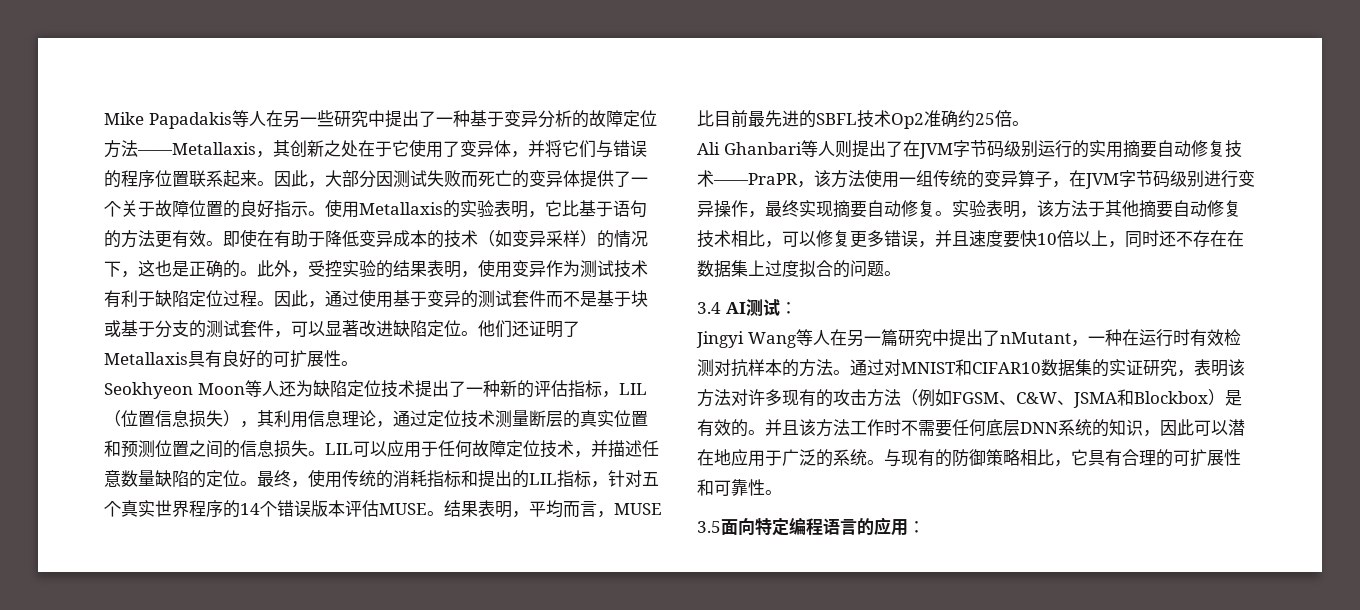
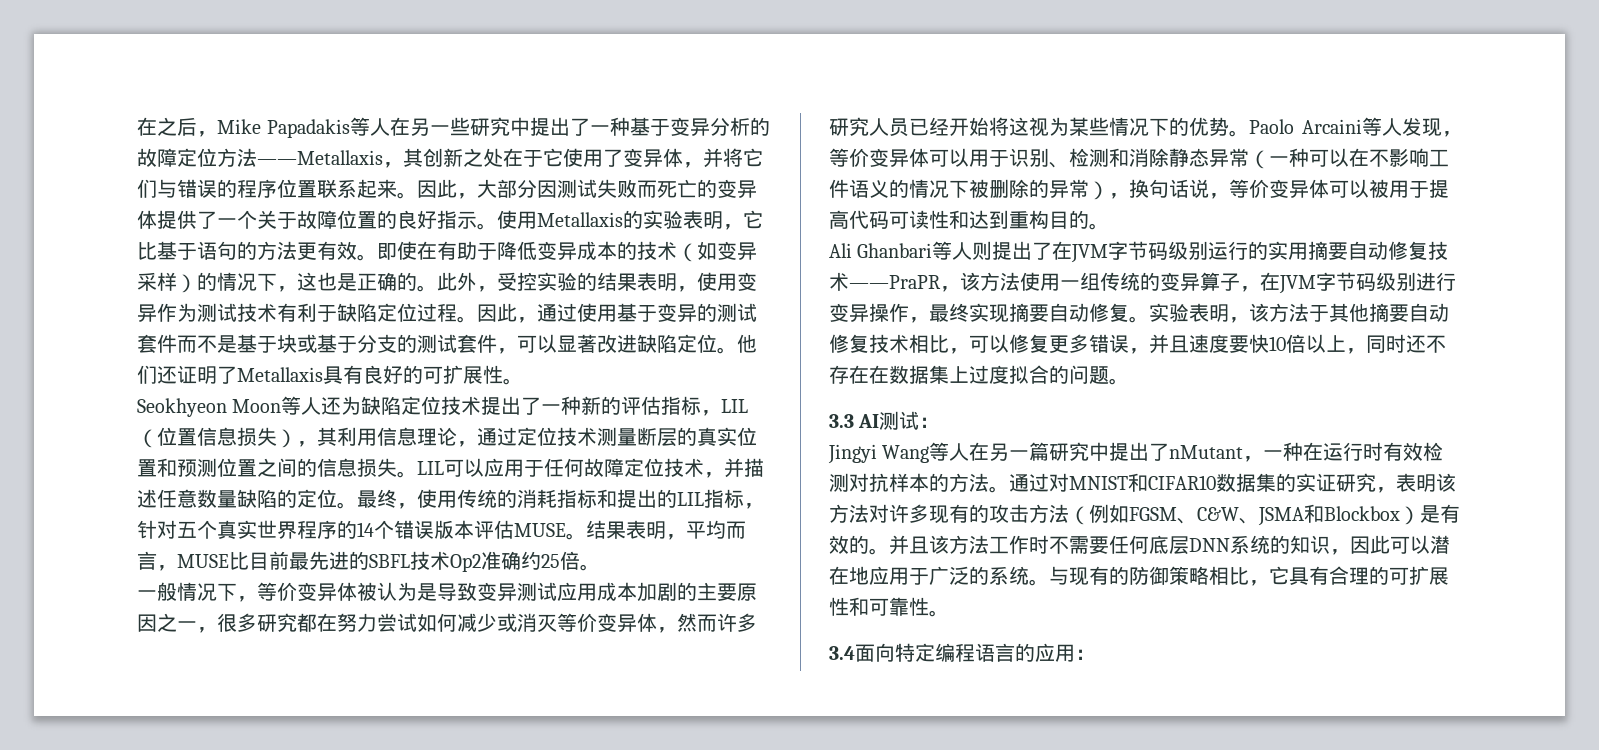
- Mike Papadakis等人在另一些研究中提出了一种基于变异分析的故障定位方法——Metallaxis，其创新之处在于它使用了变异体，并将它们与错误的程序位置联系起来。
+ 在之后，Mike Papadakis等人在另一些研究中提出了一种基于变异分析的故障定位方法——Metallaxis，其创新之处在于它使用了变异体，并将它们与错误的程序位置联系起来。
+ 一般情况下，等价变异体被认为是导致变异测试应用成本加剧的主要原因之一，很多研究都在努力尝试如何减少或消灭等价变异体，然而许多研究人员已经开始将这视为某些情况下的优势。Paolo Arcaini等人发现，等价变异体可以用于识别、检测和消除静态异常（一种可以在不影响工件语义的情况下被删除的异常），换句话说，等价变异体可以被用于提高代码可读性和达到重构目的。
- 3.4 AI测试：
+ 3.3 AI测试：
- 3.5面向特定编程语言的应用：
+ 3.4面向特定编程语言的应用：

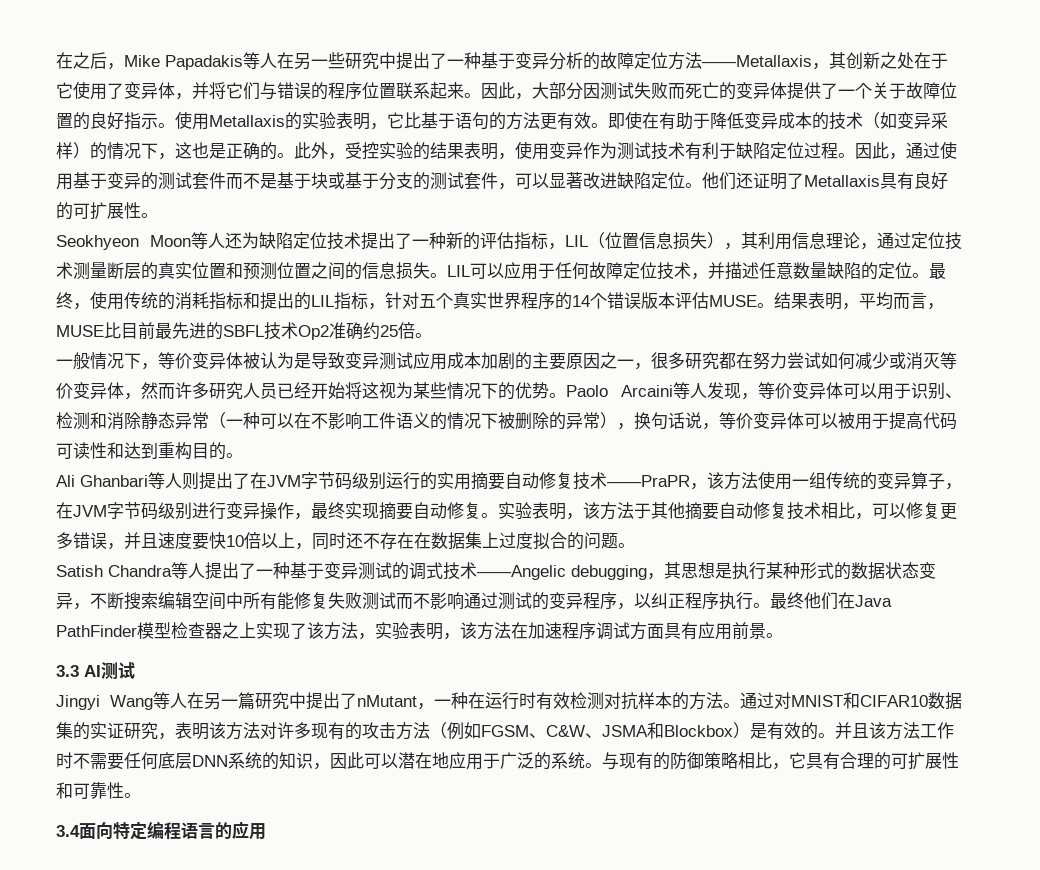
+ Satish Chandra等人提出了一种基于变异测试的调式技术——Angelic debugging，其思想是执行某种形式的数据状态变异，不断搜索编辑空间中所有能修复失败测试而不影响通过测试的变异程序，以纠正程序执行。最终他们在Java PathFinder模型检查器之上实现了该方法，实验表明，该方法在加速程序调试方面具有应用前景。
- 3.3 AI测试：
+ 3.3 AI测试
- 3.4面向特定编程语言的应用：
+ 3.4面向特定编程语言的应用

